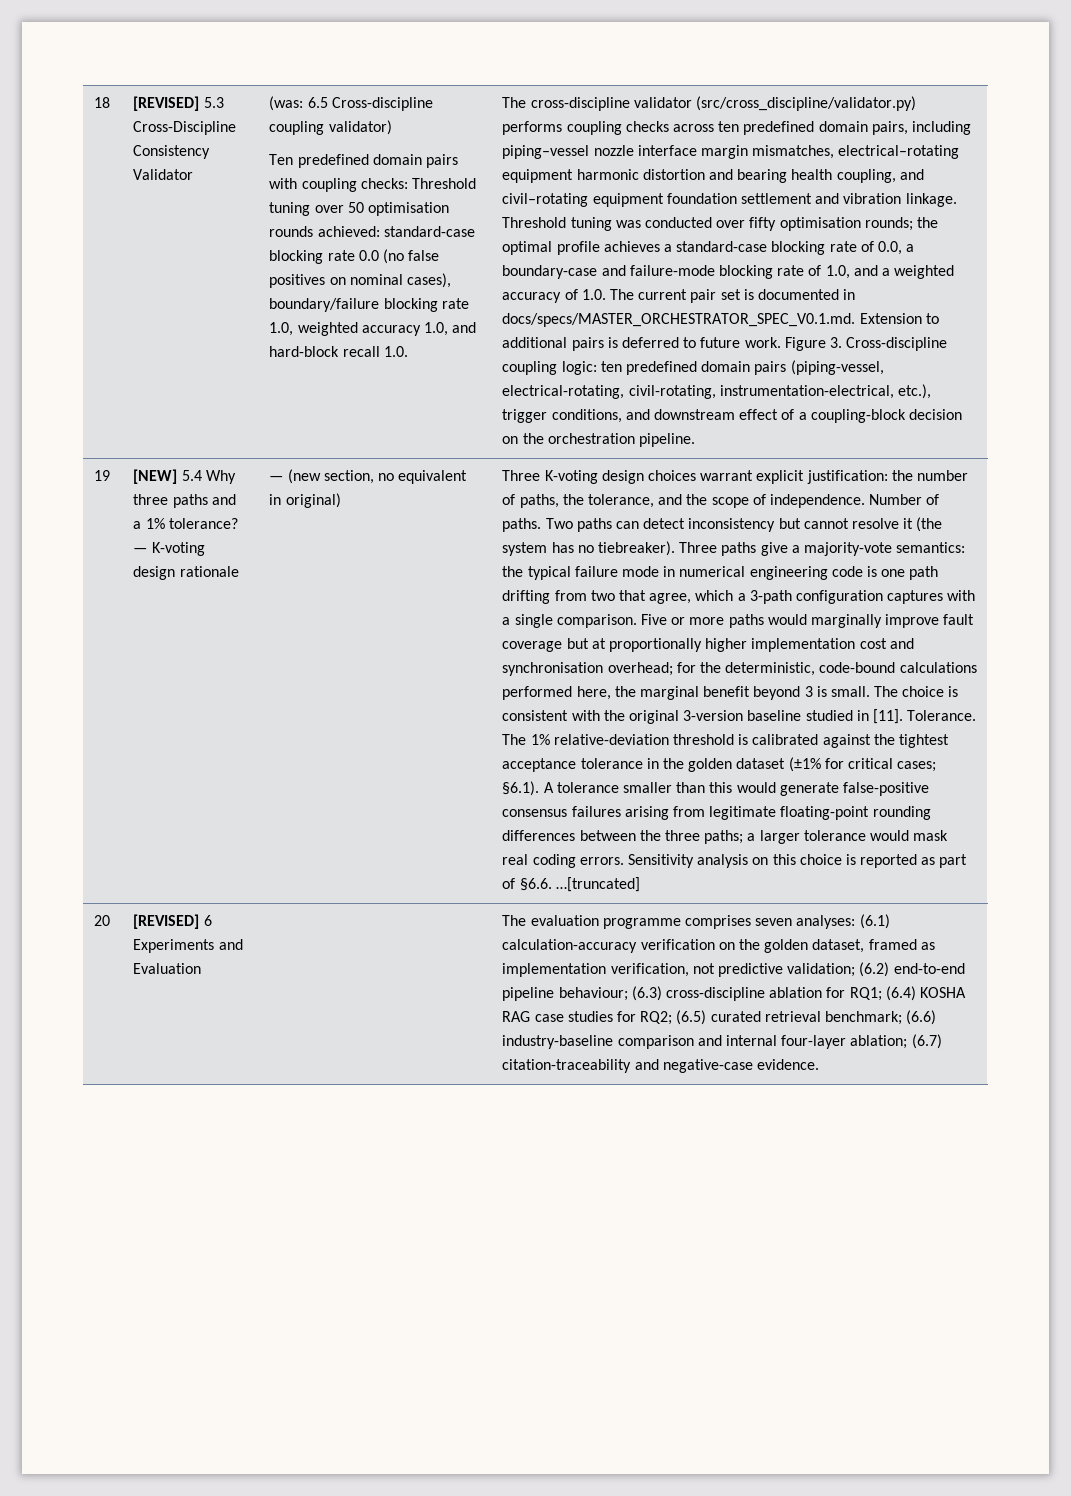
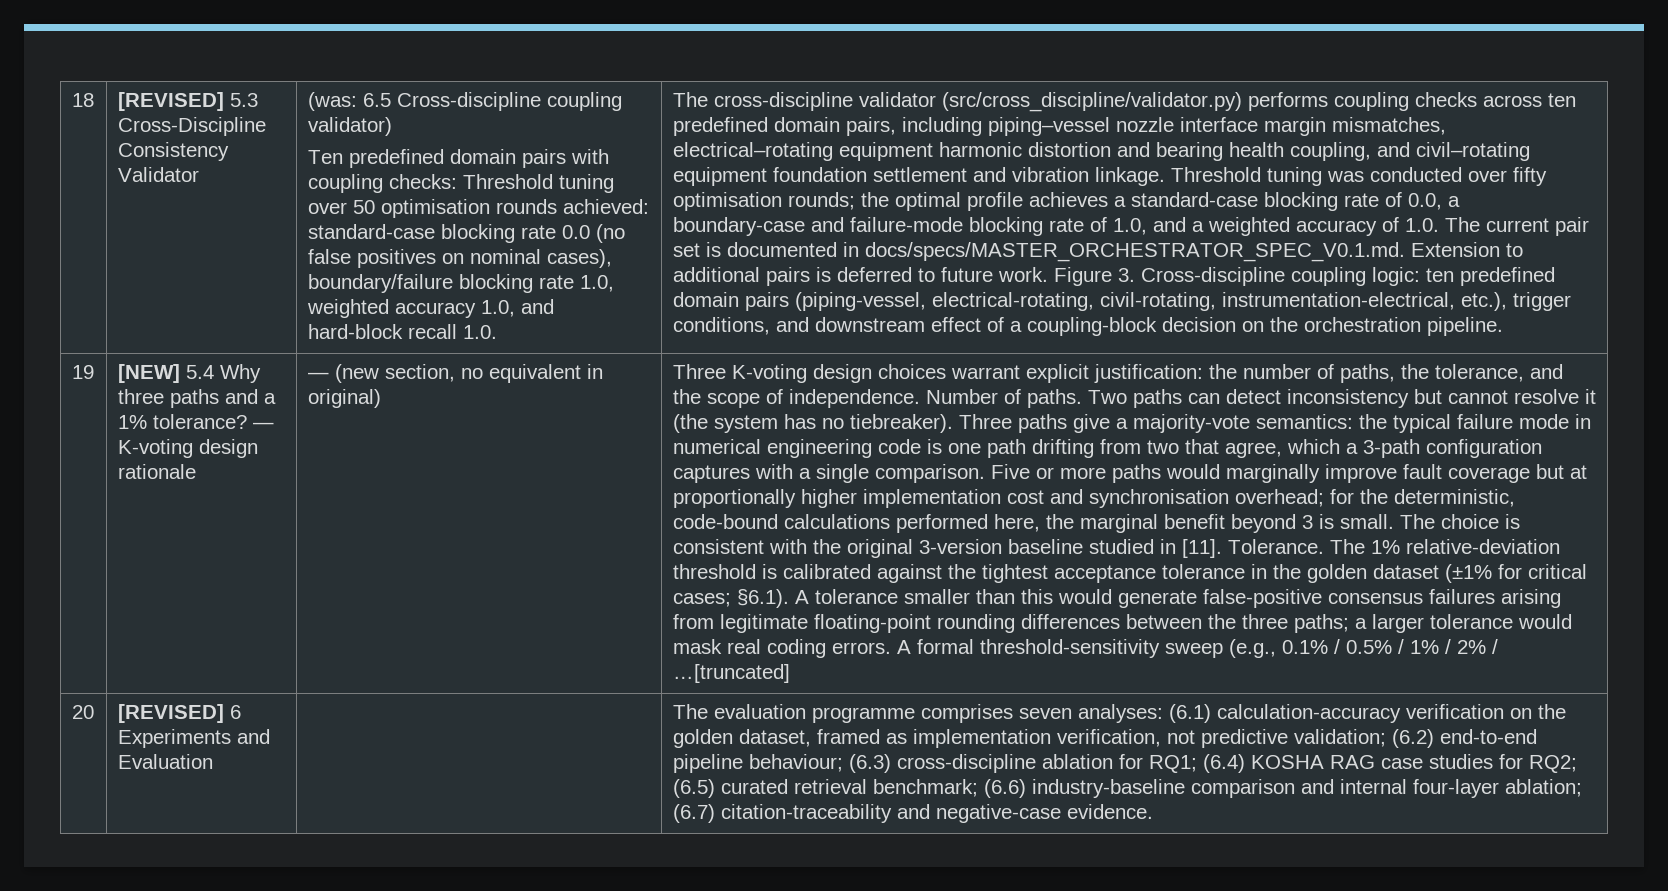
- Sensitivity analysis on this choice is reported as part of §6.6. …[truncated]
+ A formal threshold-sensitivity sweep (e.g., 0.1% / 0.5% / 1% / 2% / …[truncated]

